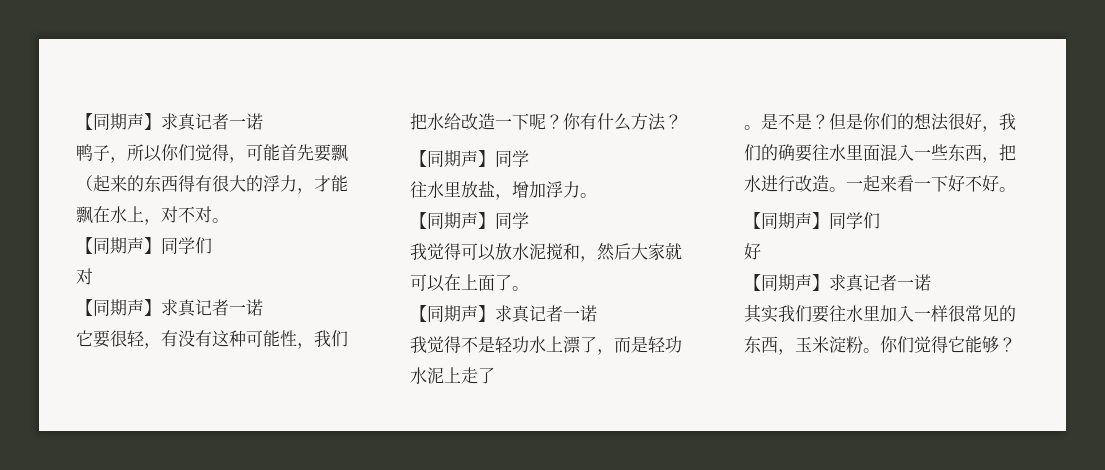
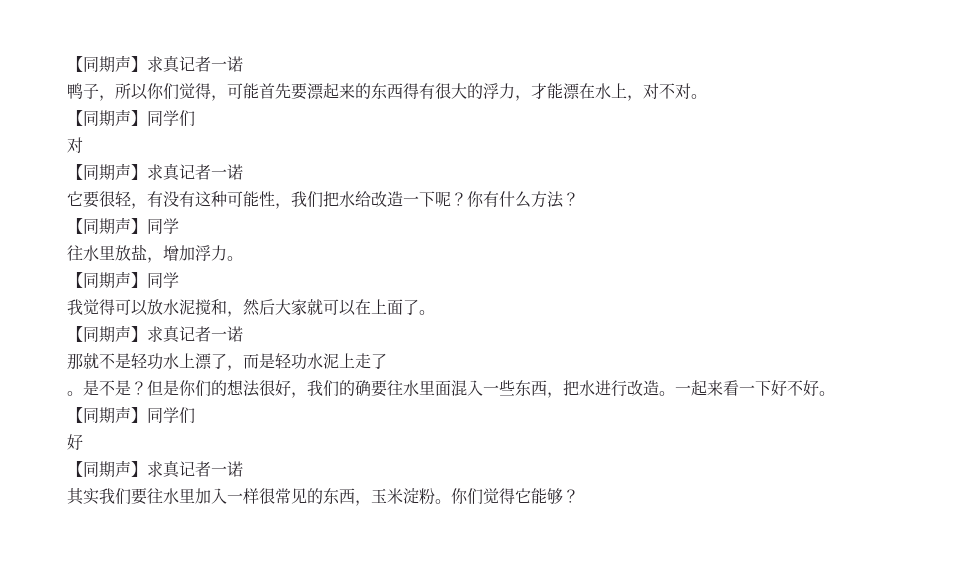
- 鸭子，所以你们觉得，可能首先要飘（起来的东西得有很大的浮力，才能飘在水上，对不对。
+ 鸭子，所以你们觉得，可能首先要漂起来的东西得有很大的浮力，才能漂在水上，对不对。
- 我觉得不是轻功水上漂了，而是轻功水泥上走了
+ 那就不是轻功水上漂了，而是轻功水泥上走了

